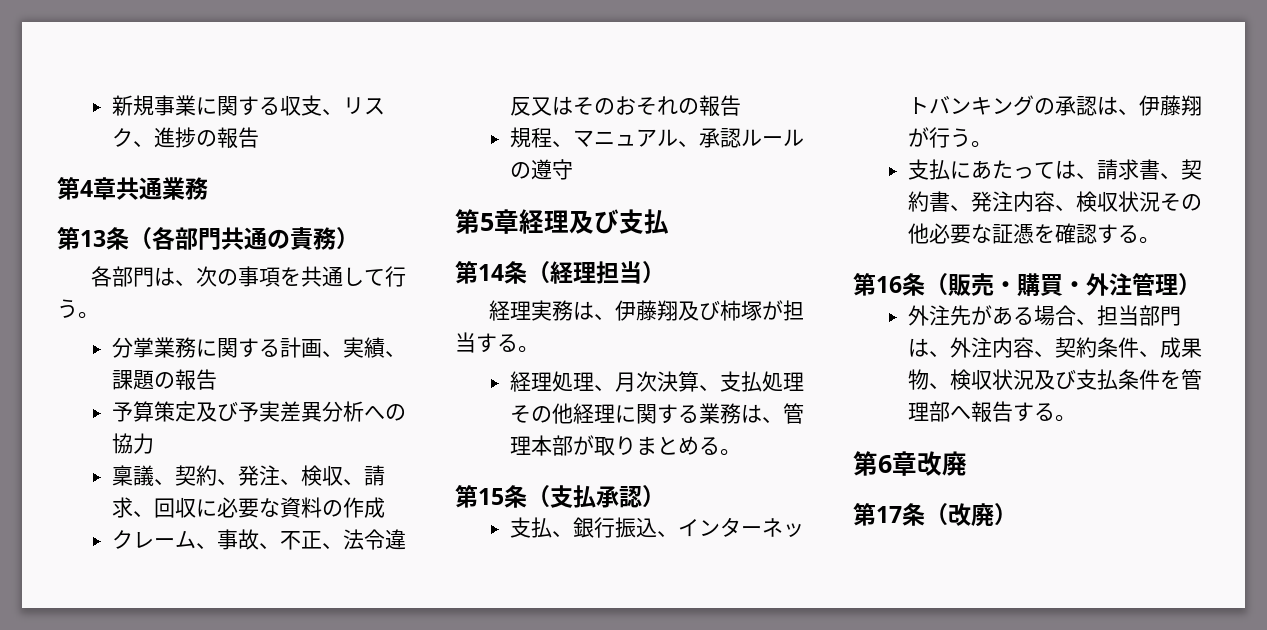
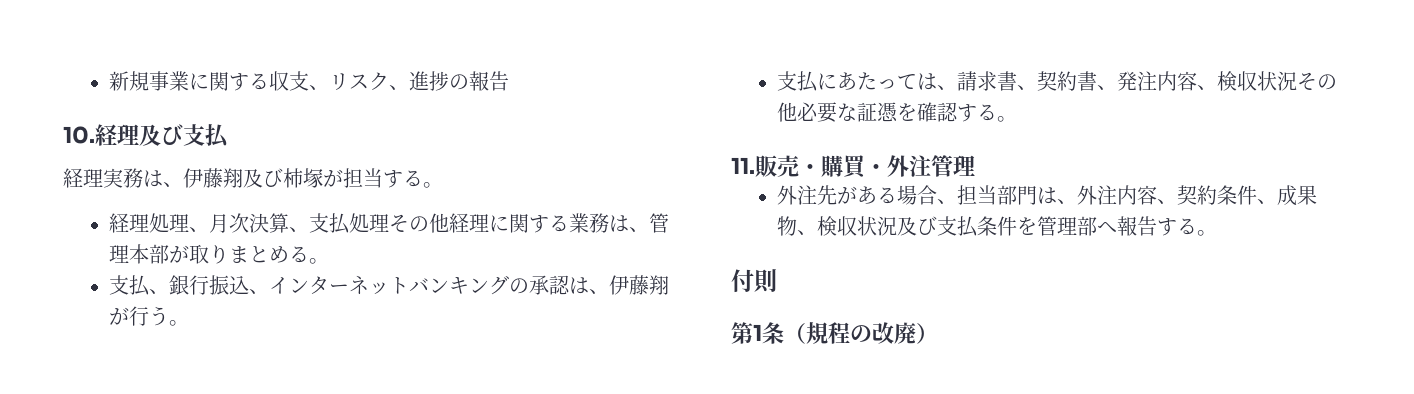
- 第4章共通業務
- 第13条（各部門共通の責務）
- 各部門は、次の事項を共通して行う。
- 分掌業務に関する計画、実績、課題の報告
- 予算策定及び予実差異分析への協力
- 稟議、契約、発注、検収、請求、回収に必要な資料の作成
- クレーム、事故、不正、法令違反又はそのおそれの報告
- 規程、マニュアル、承認ルールの遵守
- 第5章経理及び支払
- 第14条（経理担当）
+ 10.経理及び支払
- 第15条（支払承認）
- 第16条（販売・購買・外注管理）
+ 11.販売・購買・外注管理
- 第6章改廃
- 第17条（改廃）
+ 付則
+ 第1条（規程の改廃）

